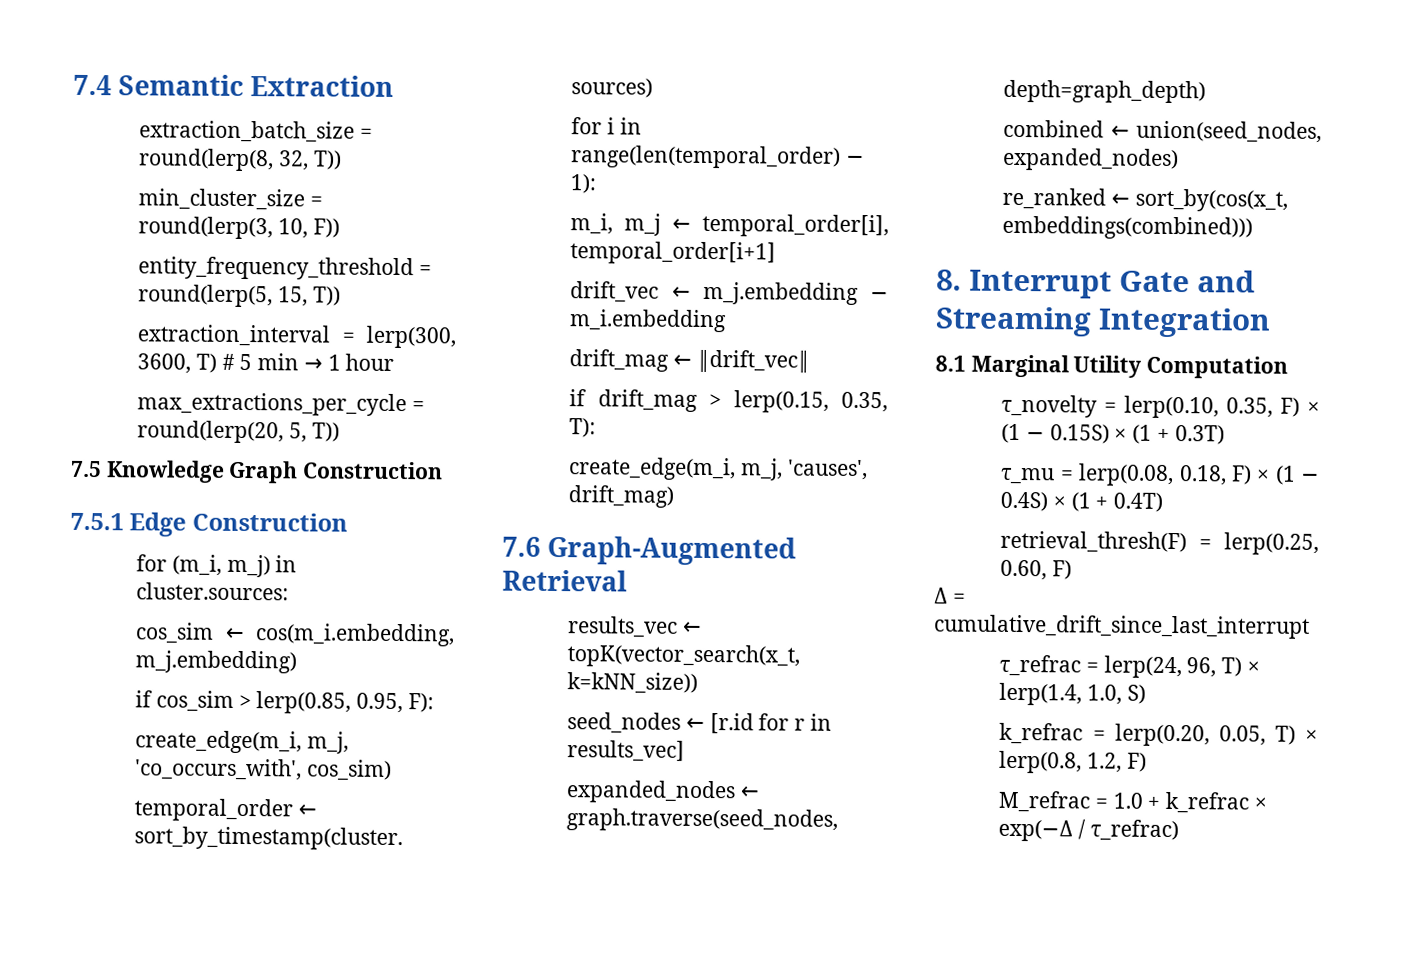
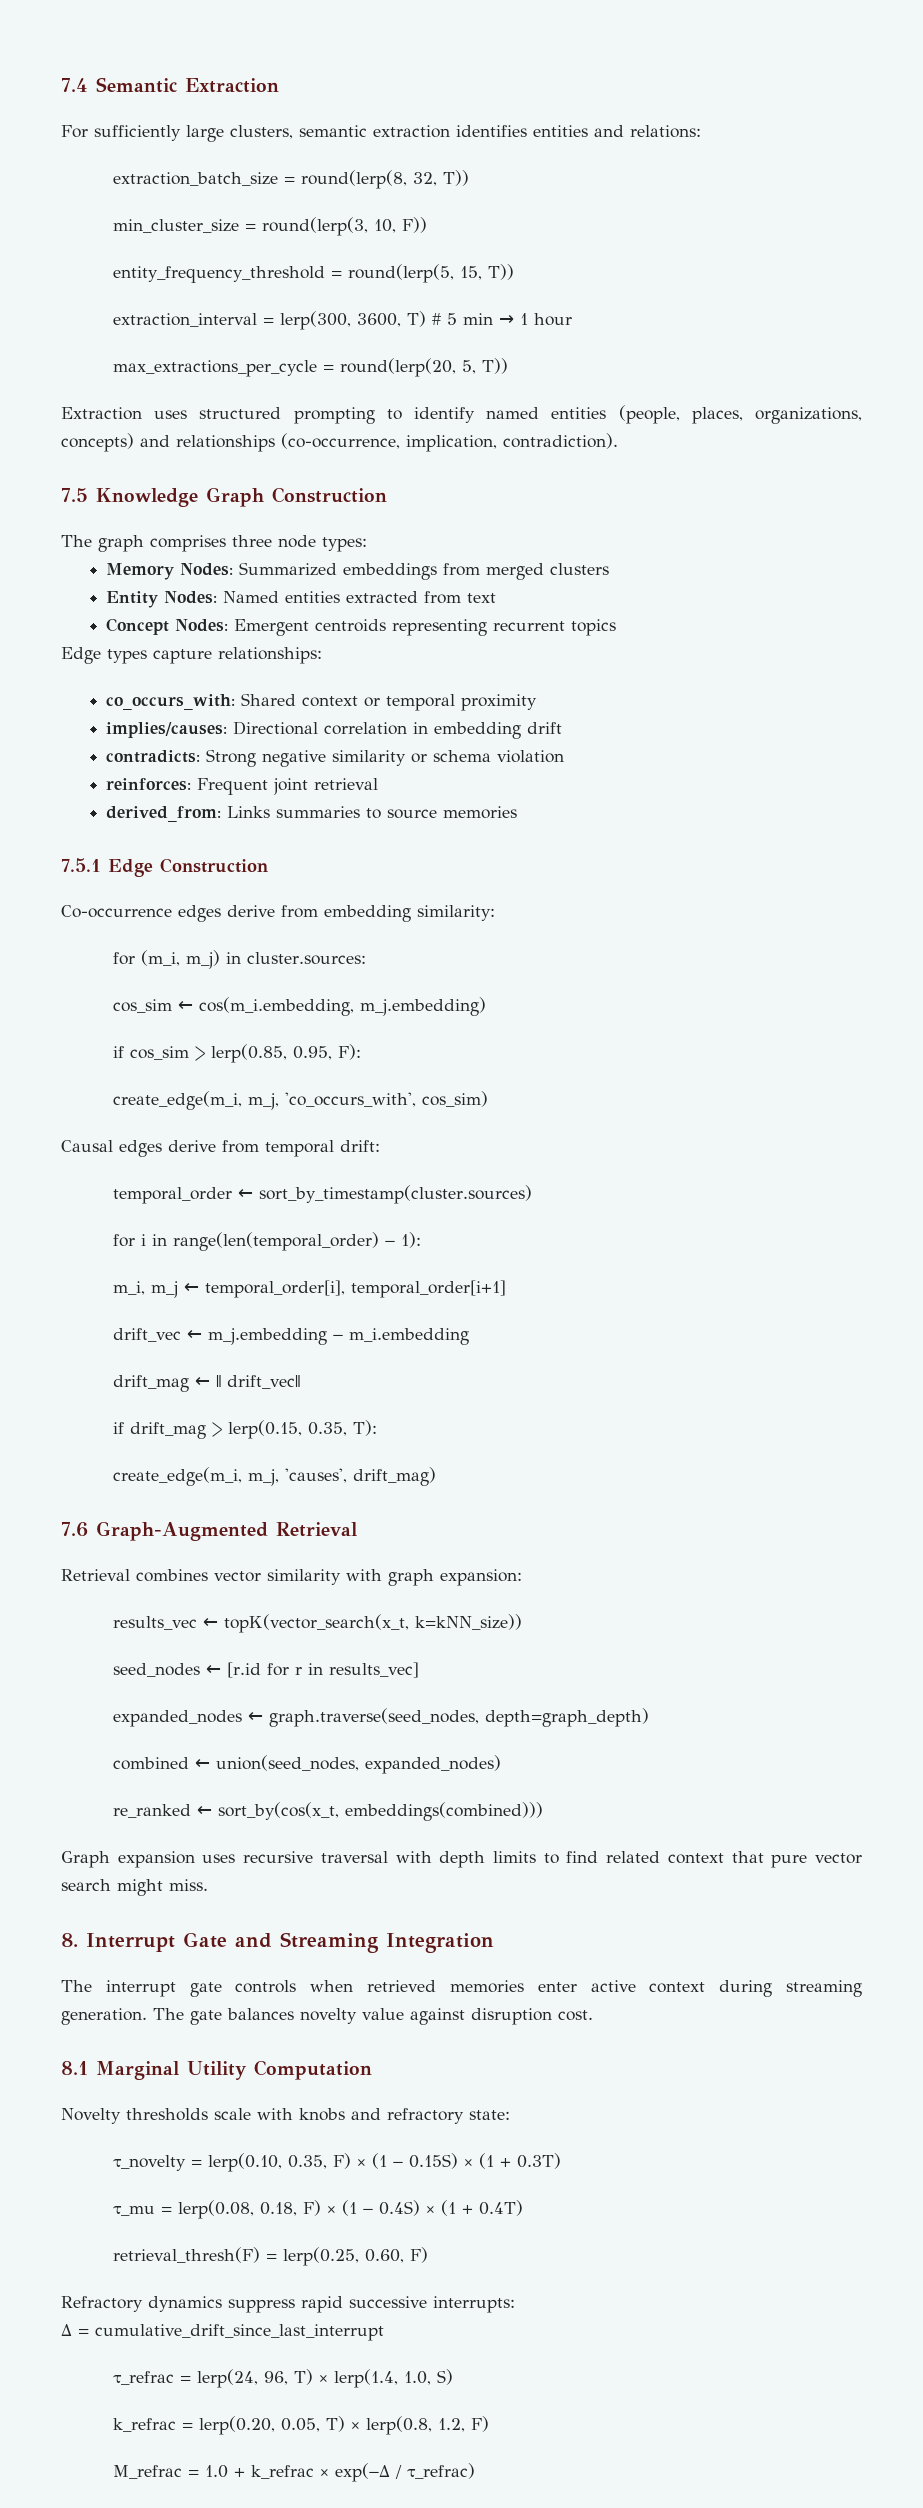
+ For sufficiently large clusters, semantic extraction identifies entities and relations:
+ Extraction uses structured prompting to identify named entities (people, places, organizations, concepts) and relationships (co-occurrence, implication, contradiction).
  7.5 Knowledge Graph Construction
+ The graph comprises three node types:
+ Memory Nodes: Summarized embeddings from merged clusters
+ Entity Nodes: Named entities extracted from text
+ Concept Nodes: Emergent centroids representing recurrent topics
+ Edge types capture relationships:
+ co_occurs_with: Shared context or temporal proximity
+ implies/causes: Directional correlation in embedding drift
+ contradicts: Strong negative similarity or schema violation
+ reinforces: Frequent joint retrieval
+ derived_from: Links summaries to source memories
  7.5.1 Edge Construction
+ Co-occurrence edges derive from embedding similarity:
+ Causal edges derive from temporal drift:
+ Retrieval combines vector similarity with graph expansion:
+ Graph expansion uses recursive traversal with depth limits to find related context that pure vector search might miss.
+ The interrupt gate controls when retrieved memories enter active context during streaming generation. The gate balances novelty value against disruption cost.
  8.1 Marginal Utility Computation
+ Novelty thresholds scale with knobs and refractory state:
+ Refractory dynamics suppress rapid successive interrupts:

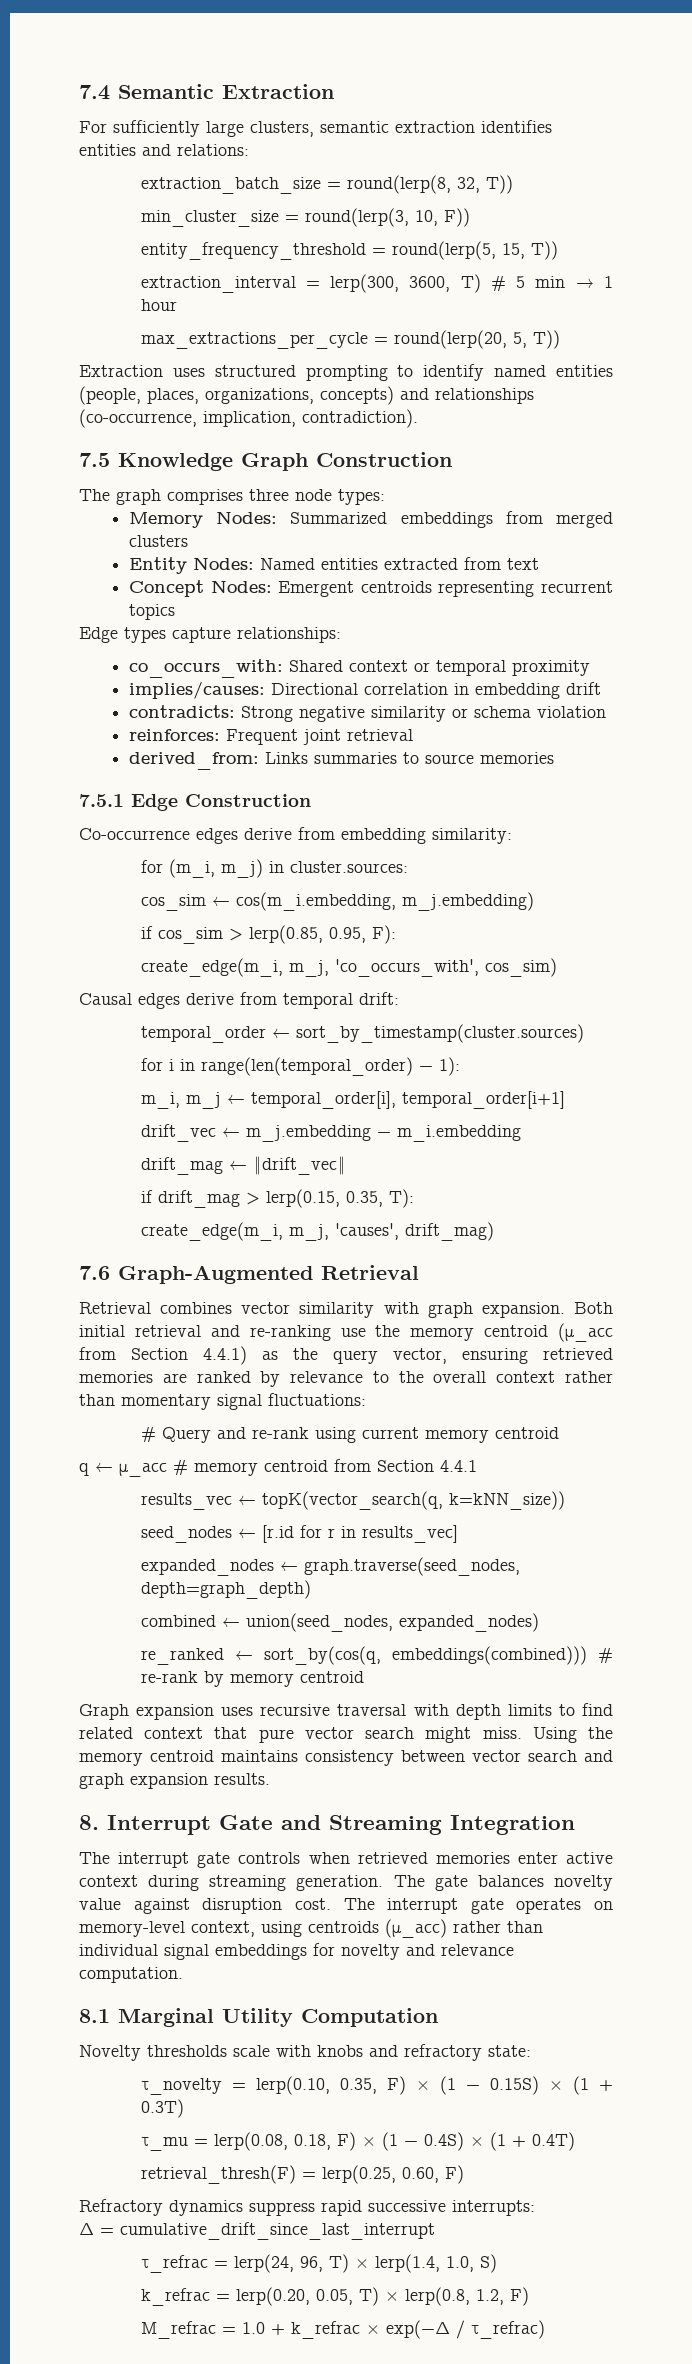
- Retrieval combines vector similarity with graph expansion:
+ Retrieval combines vector similarity with graph expansion. Both initial retrieval and re-ranking use the memory centroid (μ_acc from Section 4.4.1) as the query vector, ensuring retrieved memories are ranked by relevance to the overall context rather than momentary signal fluctuations:
+ # Query and re-rank using current memory centroid
+ q ← μ_acc # memory centroid from Section 4.4.1
- results_vec ← topK(vector_search(x_t, k=kNN_size))
+ results_vec ← topK(vector_search(q, k=kNN_size))
- re_ranked ← sort_by(cos(x_t, embeddings(combined)))
+ re_ranked ← sort_by(cos(q, embeddings(combined))) # re-rank by memory centroid
+ Using the memory centroid maintains consistency between vector search and graph expansion results.
+ The interrupt gate operates on memory-level context, using centroids (μ_acc) rather than individual signal embeddings for novelty and relevance computation.

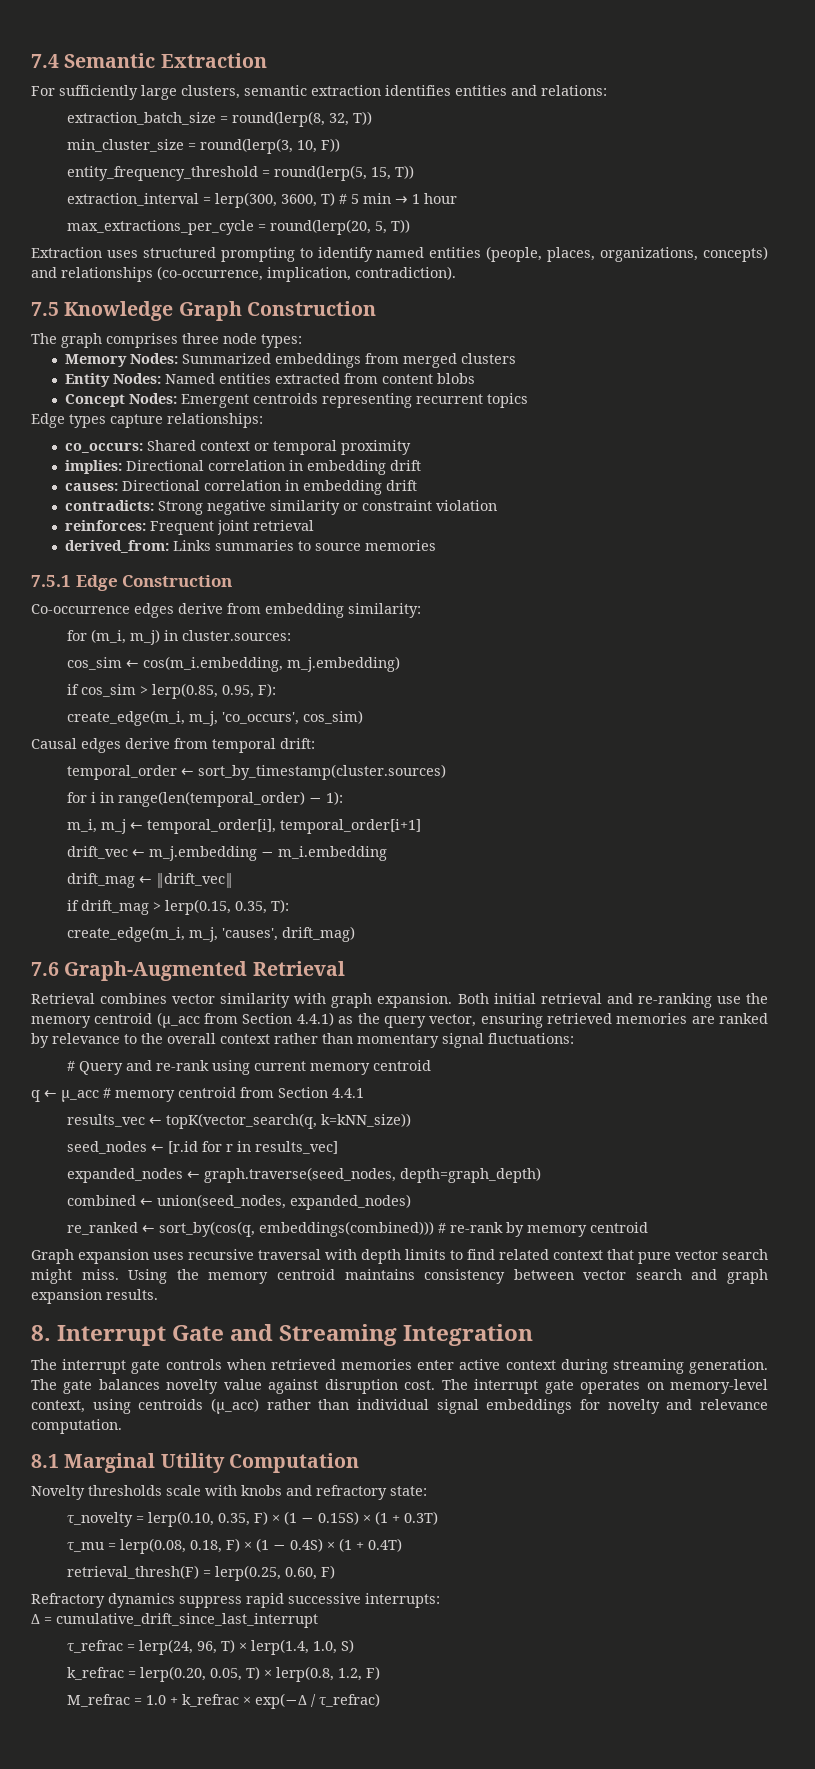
- Entity Nodes: Named entities extracted from text
+ Entity Nodes: Named entities extracted from content blobs
- co_occurs_with: Shared context or temporal proximity
+ co_occurs: Shared context or temporal proximity
- implies/causes: Directional correlation in embedding drift
+ implies: Directional correlation in embedding drift
+ causes: Directional correlation in embedding drift
- contradicts: Strong negative similarity or schema violation
+ contradicts: Strong negative similarity or constraint violation
- create_edge(m_i, m_j, 'co_occurs_with', cos_sim)
+ create_edge(m_i, m_j, 'co_occurs', cos_sim)

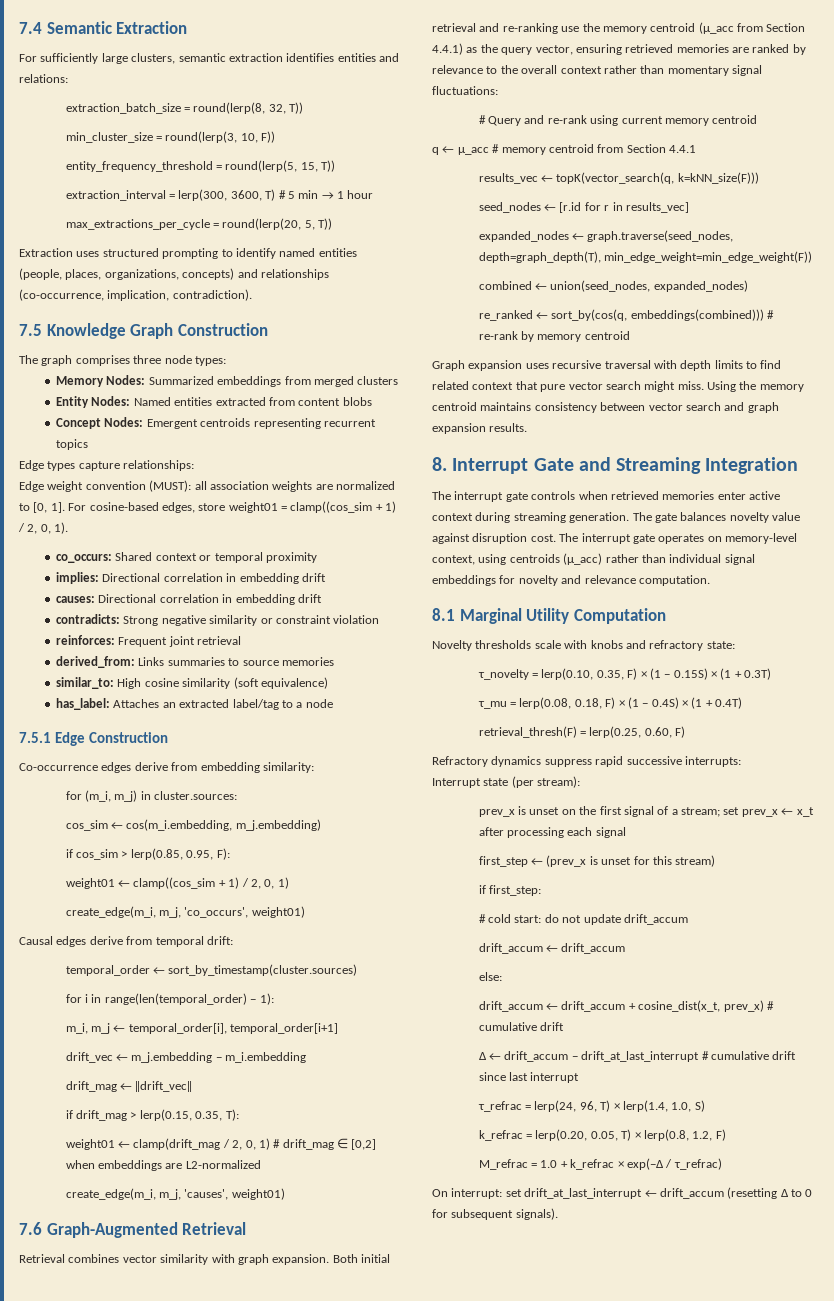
+ Edge weight convention (MUST): all association weights are normalized to [0, 1]. For cosine-based edges, store weight01 = clamp((cos_sim + 1) / 2, 0, 1).
+ similar_to: High cosine similarity (soft equivalence)
+ has_label: Attaches an extracted label/tag to a node
+ weight01 ← clamp((cos_sim + 1) / 2, 0, 1)
- create_edge(m_i, m_j, 'co_occurs', cos_sim)
+ create_edge(m_i, m_j, 'co_occurs', weight01)
+ weight01 ← clamp(drift_mag / 2, 0, 1) # drift_mag ∈ [0,2] when embeddings are L2-normalized
- create_edge(m_i, m_j, 'causes', drift_mag)
+ create_edge(m_i, m_j, 'causes', weight01)
- results_vec ← topK(vector_search(q, k=kNN_size))
+ results_vec ← topK(vector_search(q, k=kNN_size(F)))
- expanded_nodes ← graph.traverse(seed_nodes, depth=graph_depth)
+ expanded_nodes ← graph.traverse(seed_nodes, depth=graph_depth(T), min_edge_weight=min_edge_weight(F))
- Δ = cumulative_drift_since_last_interrupt
+ Interrupt state (per stream):
+ prev_x is unset on the first signal of a stream; set prev_x ← x_t after processing each signal
+ first_step ← (prev_x is unset for this stream)
+ if first_step:
+ # cold start: do not update drift_accum
+ drift_accum ← drift_accum
+ else:
+ drift_accum ← drift_accum + cosine_dist(x_t, prev_x) # cumulative drift
+ Δ ← drift_accum − drift_at_last_interrupt # cumulative drift since last interrupt
+ On interrupt: set drift_at_last_interrupt ← drift_accum (resetting Δ to 0 for subsequent signals).

